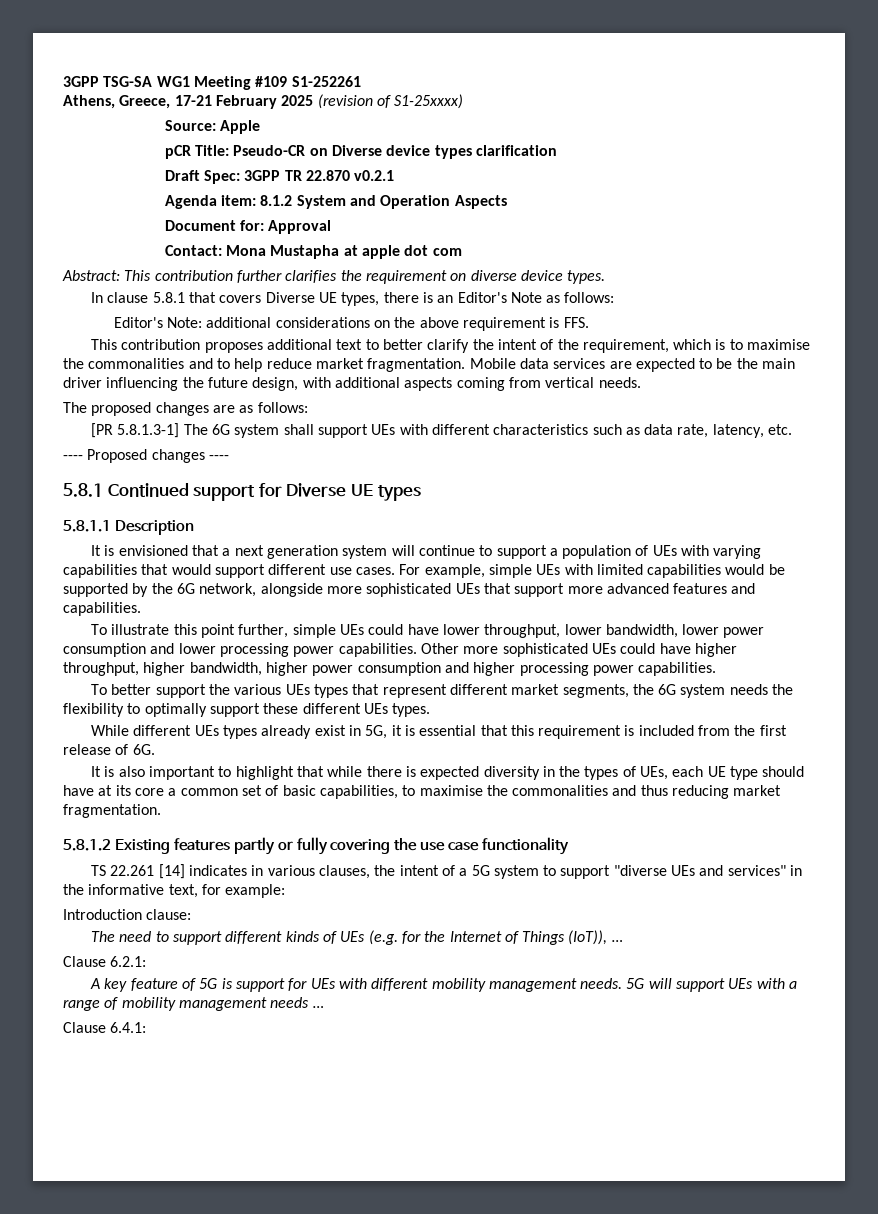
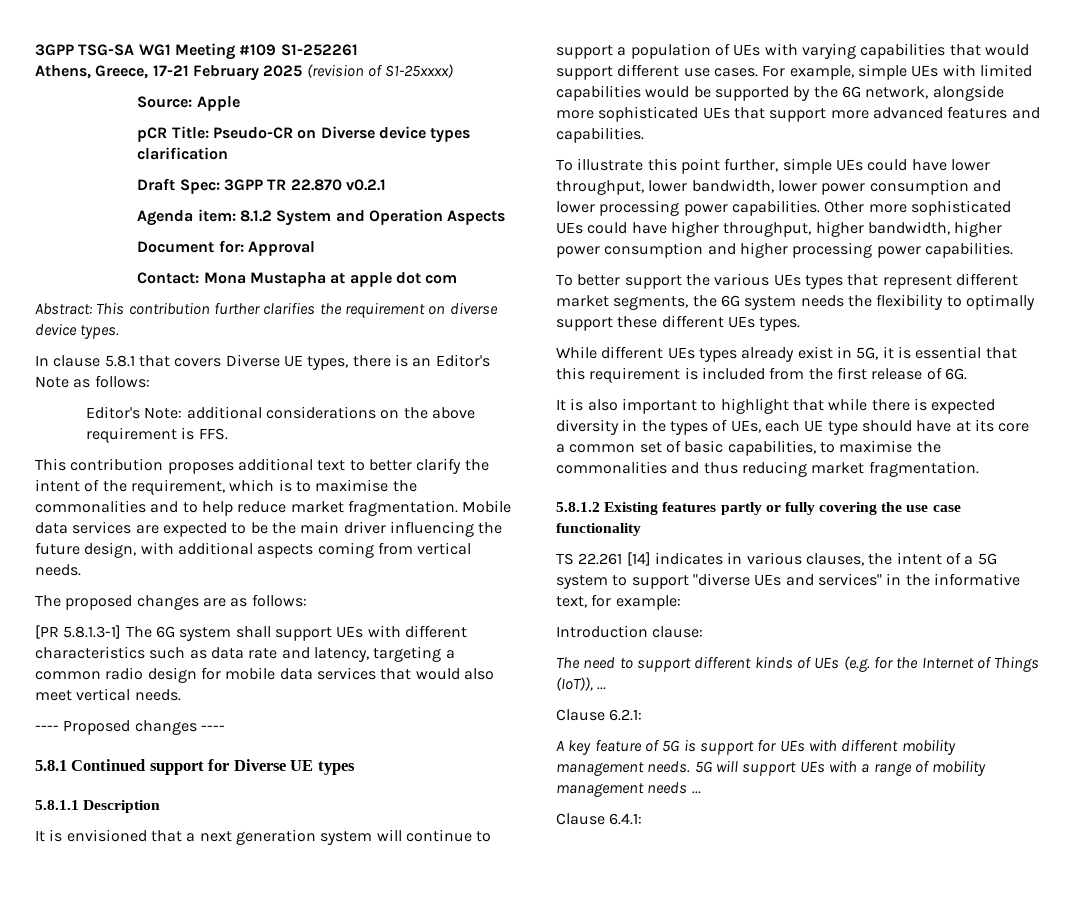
- [PR 5.8.1.3-1] The 6G system shall support UEs with different characteristics such as data rate, latency, etc.
+ [PR 5.8.1.3-1] The 6G system shall support UEs with different characteristics such as data rate and latency, targeting a common radio design for mobile data services that would also meet vertical needs.

